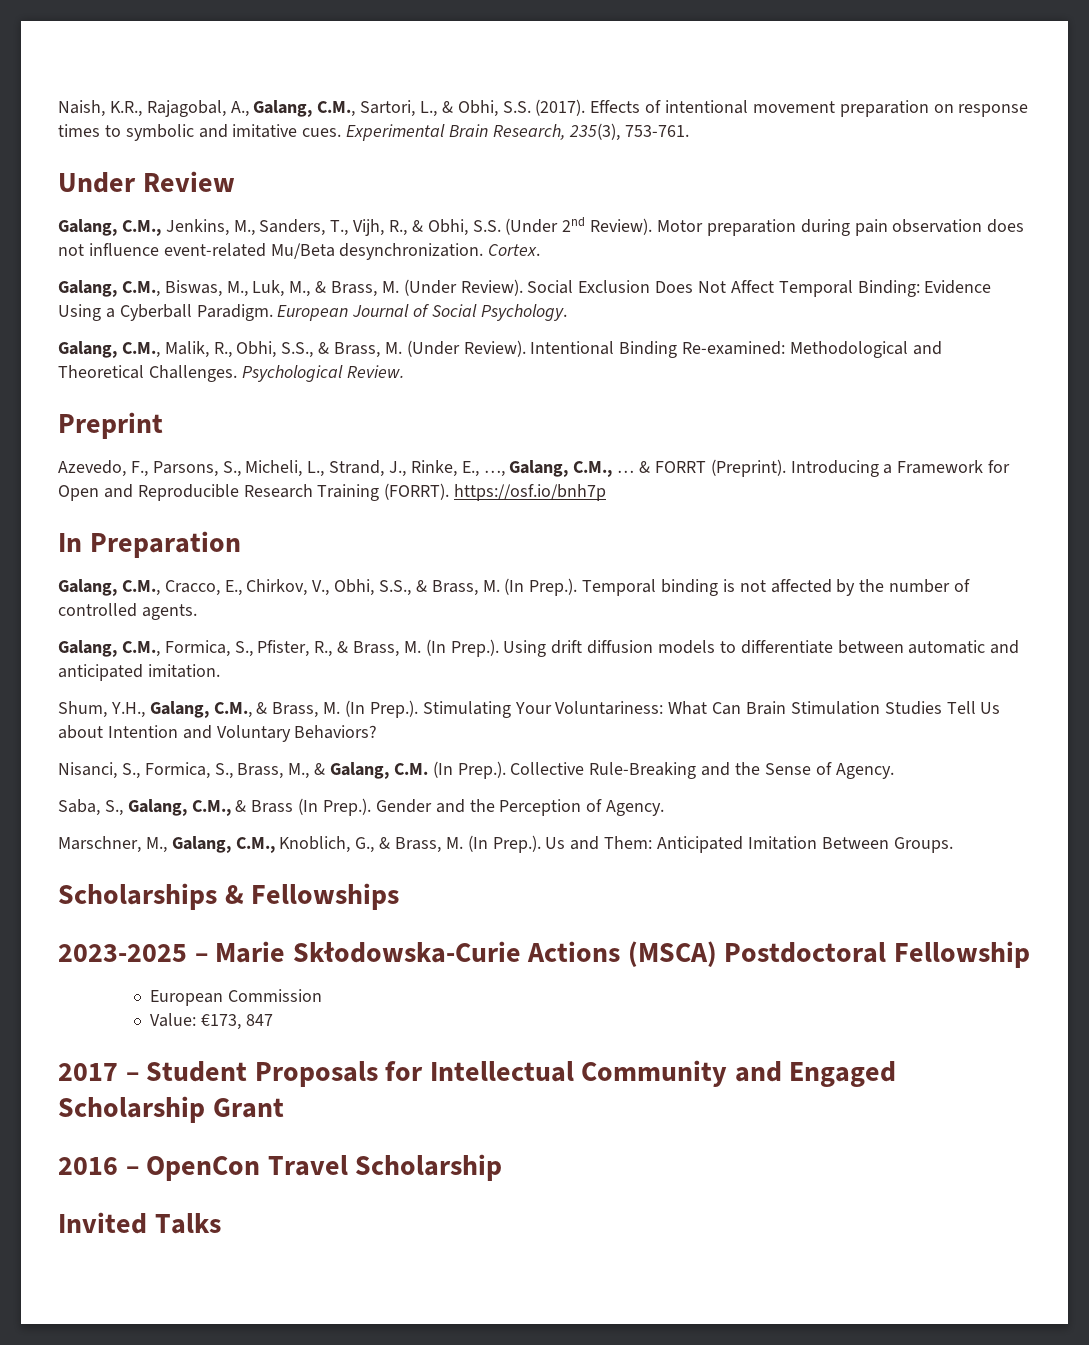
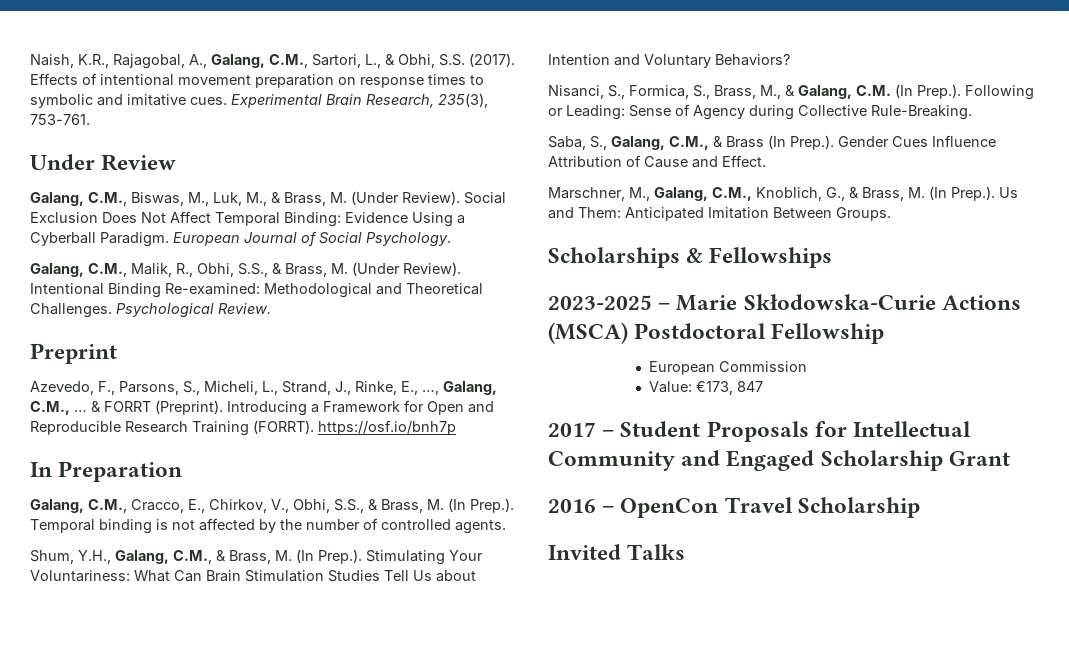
- Galang, C.M., Jenkins, M., Sanders, T., Vijh, R., & Obhi, S.S. (Under 2nd Review). Motor preparation during pain observation does not influence event-related Mu/Beta desynchronization. Cortex.
- Galang, C.M., Formica, S., Pfister, R., & Brass, M. (In Prep.). Using drift diffusion models to differentiate between automatic and anticipated imitation.
- Nisanci, S., Formica, S., Brass, M., & Galang, C.M. (In Prep.). Collective Rule-Breaking and the Sense of Agency.
+ Nisanci, S., Formica, S., Brass, M., & Galang, C.M. (In Prep.). Following or Leading: Sense of Agency during Collective Rule-Breaking.
- Saba, S., Galang, C.M., & Brass (In Prep.). Gender and the Perception of Agency.
+ Saba, S., Galang, C.M., & Brass (In Prep.). Gender Cues Influence Attribution of Cause and Effect.

